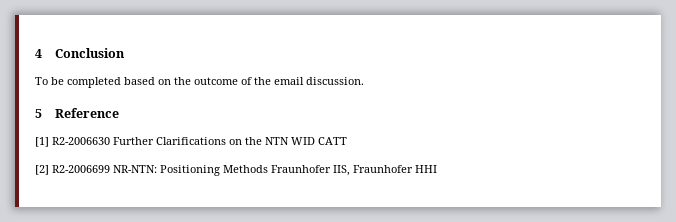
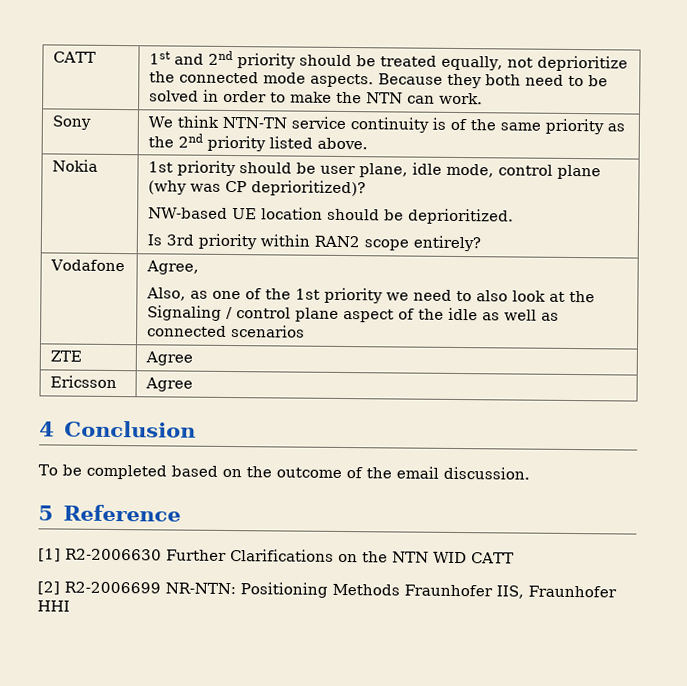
+ CATT | 1st and 2nd priority should be treated equally, not deprioritize the connected mode aspects. Because they both need to be solved in order to make the NTN can work.
+ Sony | We think NTN-TN service continuity is of the same priority as the 2nd priority listed above.
+ Nokia | 1st priority should be user plane, idle mode, control plane (why was CP deprioritized)?
+ NW-based UE location should be deprioritized.
+ Is 3rd priority within RAN2 scope entirely?
+ Vodafone | Agree,
+ Also, as one of the 1st priority we need to also look at the Signaling / control plane aspect of the idle as well as connected scenarios
+ ZTE | Agree
+ Ericsson | Agree

